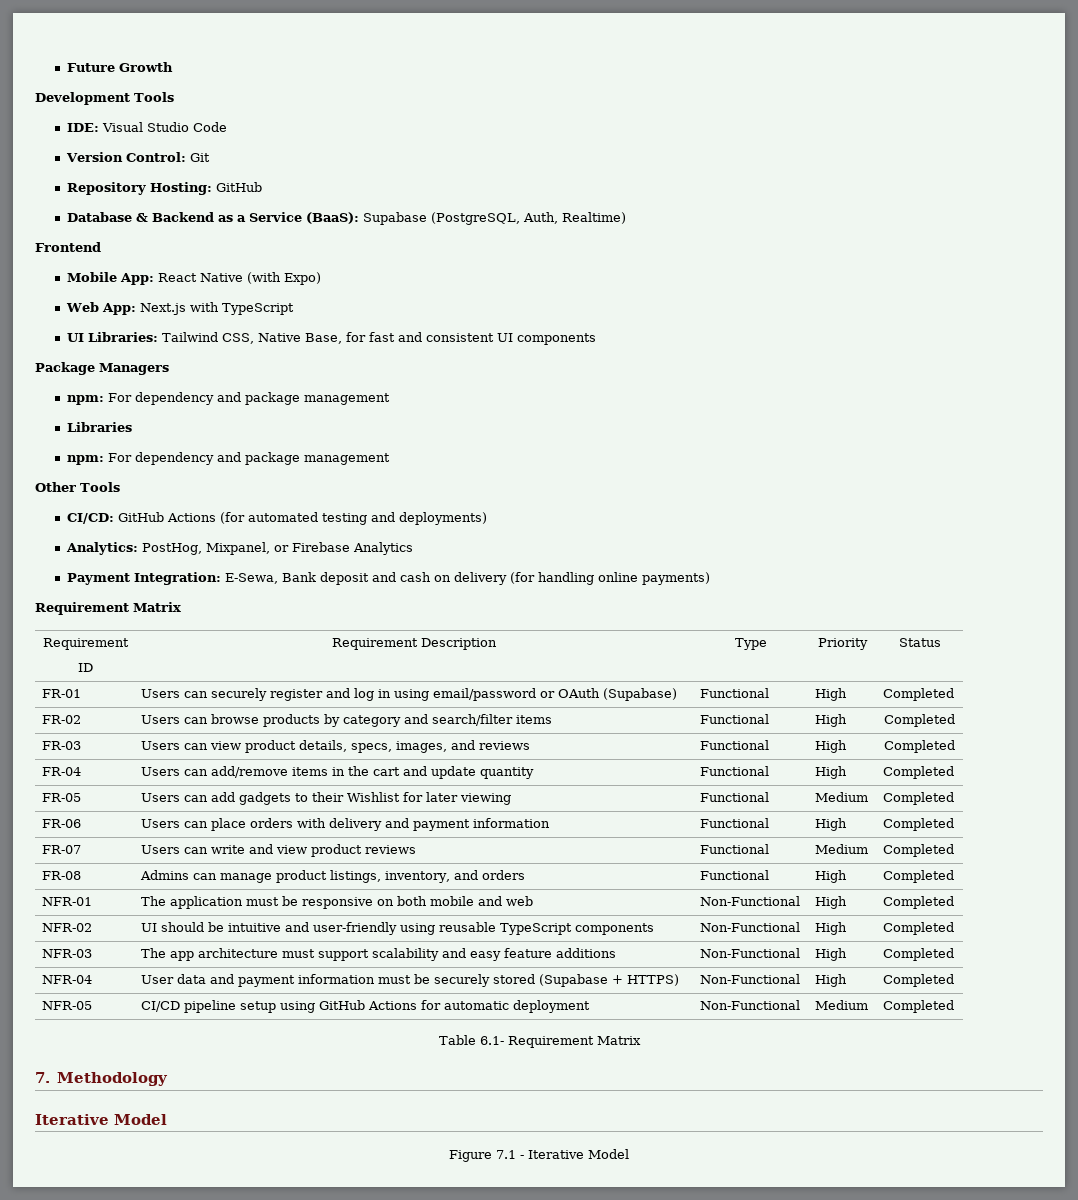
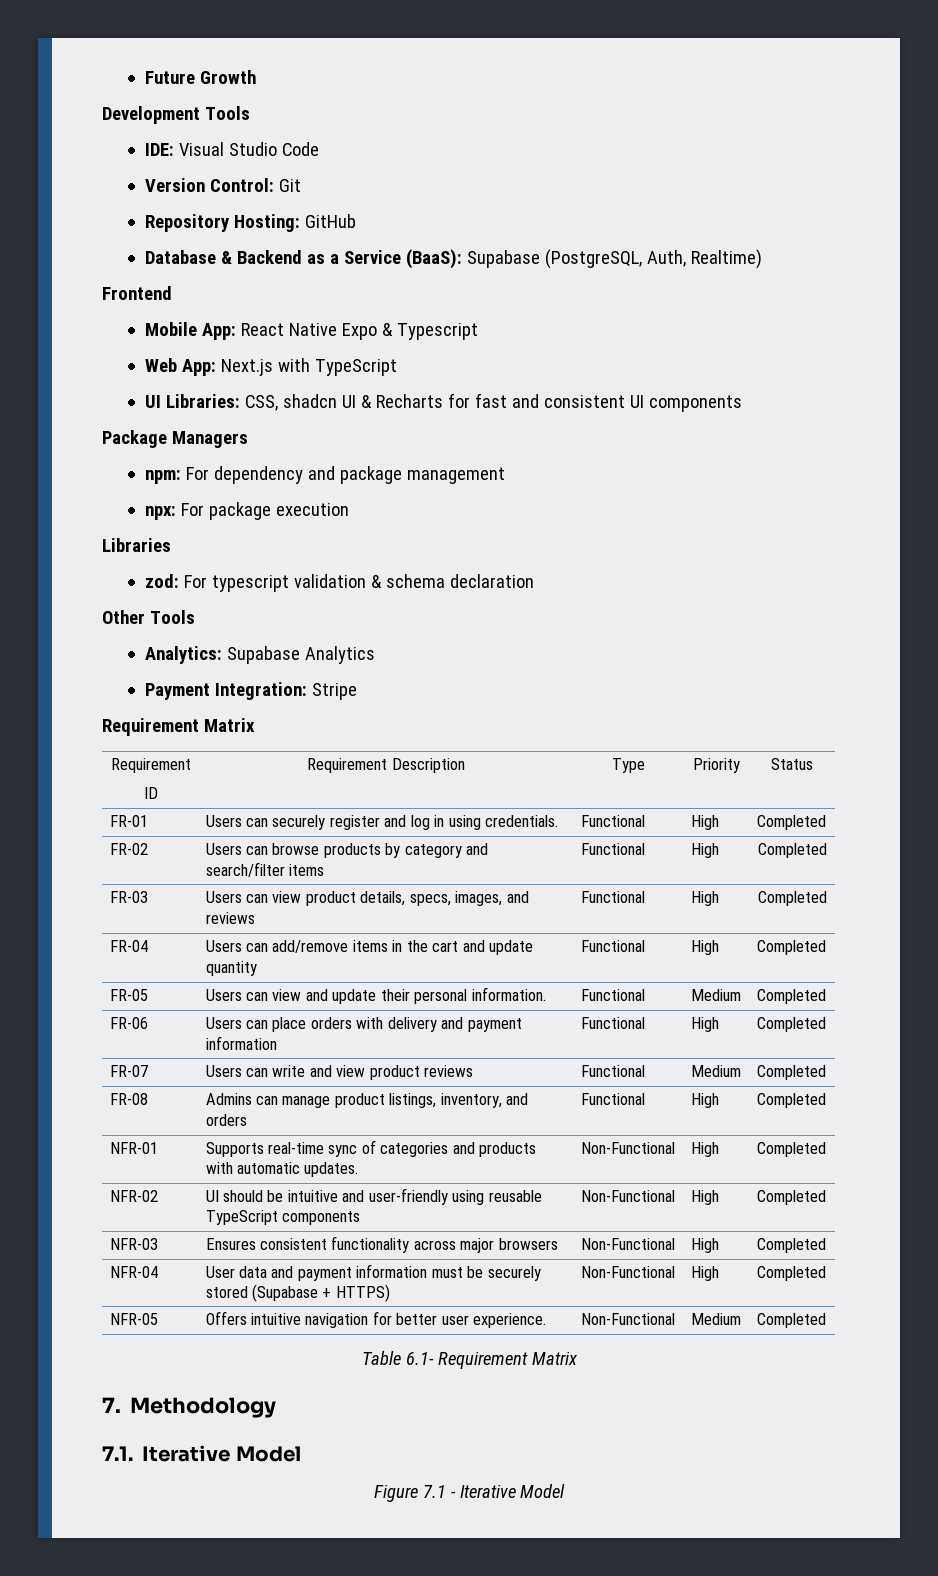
- Mobile App: React Native (with Expo)
+ Mobile App: React Native Expo & Typescript
- UI Libraries: Tailwind CSS, Native Base, for fast and consistent UI components
+ UI Libraries: CSS, shadcn UI & Recharts for fast and consistent UI components
+ npx: For package execution
  Libraries
- npm: For dependency and package management
+ zod: For typescript validation & schema declaration
  Other Tools
- CI/CD: GitHub Actions (for automated testing and deployments)
- Analytics: PostHog, Mixpanel, or Firebase Analytics
- Payment Integration: E-Sewa, Bank deposit and cash on delivery (for handling online payments)
+ Analytics: Supabase Analytics
+ Payment Integration: Stripe
- FR-01 | Users can securely register and log in using email/password or OAuth (Supabase) | Functional | High | Completed
+ FR-01 | Users can securely register and log in using credentials. | Functional | High | Completed
- FR-05 | Users can add gadgets to their Wishlist for later viewing | Functional | Medium | Completed
+ FR-05 | Users can view and update their personal information. | Functional | Medium | Completed
- NFR-01 | The application must be responsive on both mobile and web | Non-Functional | High | Completed
+ NFR-01 | Supports real-time sync of categories and products with automatic updates. | Non-Functional | High | Completed
- NFR-03 | The app architecture must support scalability and easy feature additions | Non-Functional | High | Completed
+ NFR-03 | Ensures consistent functionality across major browsers | Non-Functional | High | Completed
- NFR-05 | CI/CD pipeline setup using GitHub Actions for automatic deployment | Non-Functional | Medium | Completed
+ NFR-05 | Offers intuitive navigation for better user experience. | Non-Functional | Medium | Completed
  7. Methodology
- Iterative Model
+ 7.1. Iterative Model

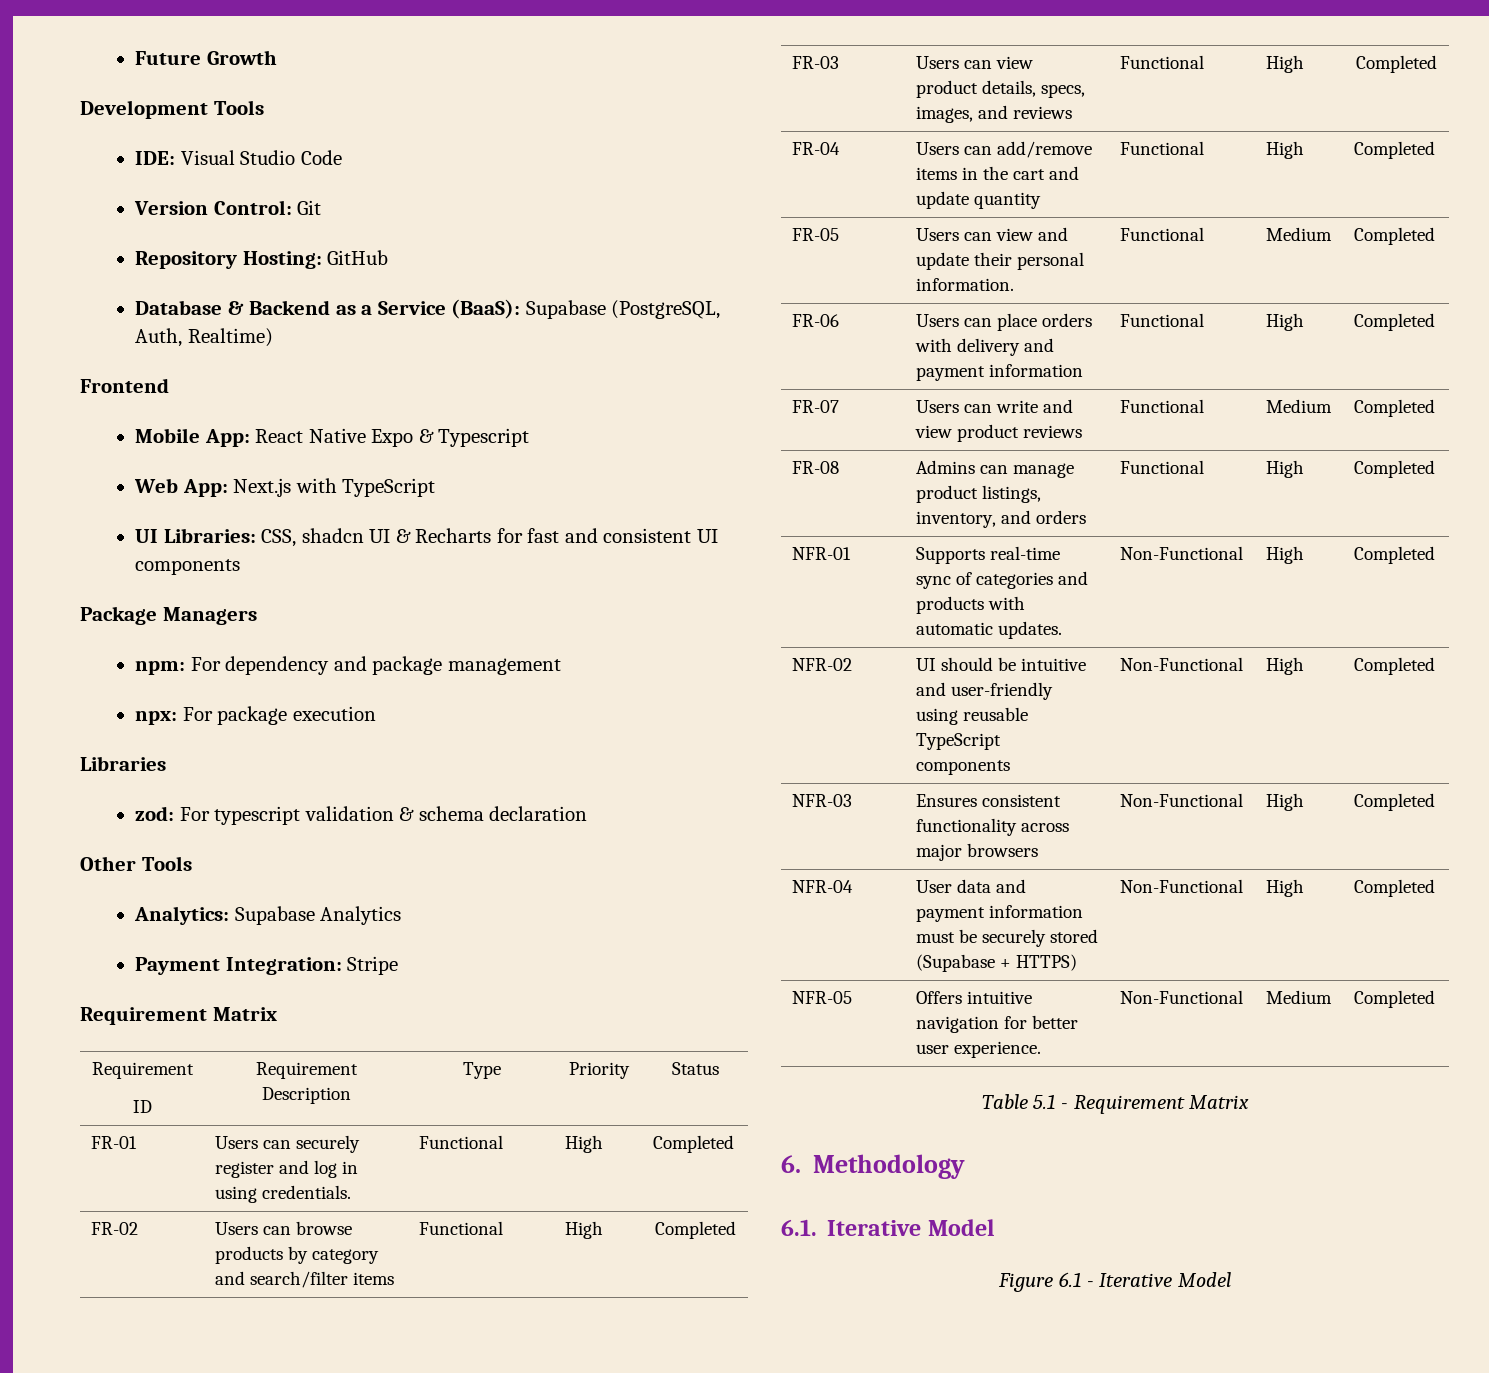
- Table 6.1- Requirement Matrix
- 7. Methodology
+ Table 5.1 - Requirement Matrix
+ 6. Methodology
- 7.1. Iterative Model
+ 6.1. Iterative Model
- Figure 7.1 - Iterative Model
+ Figure 6.1 - Iterative Model

